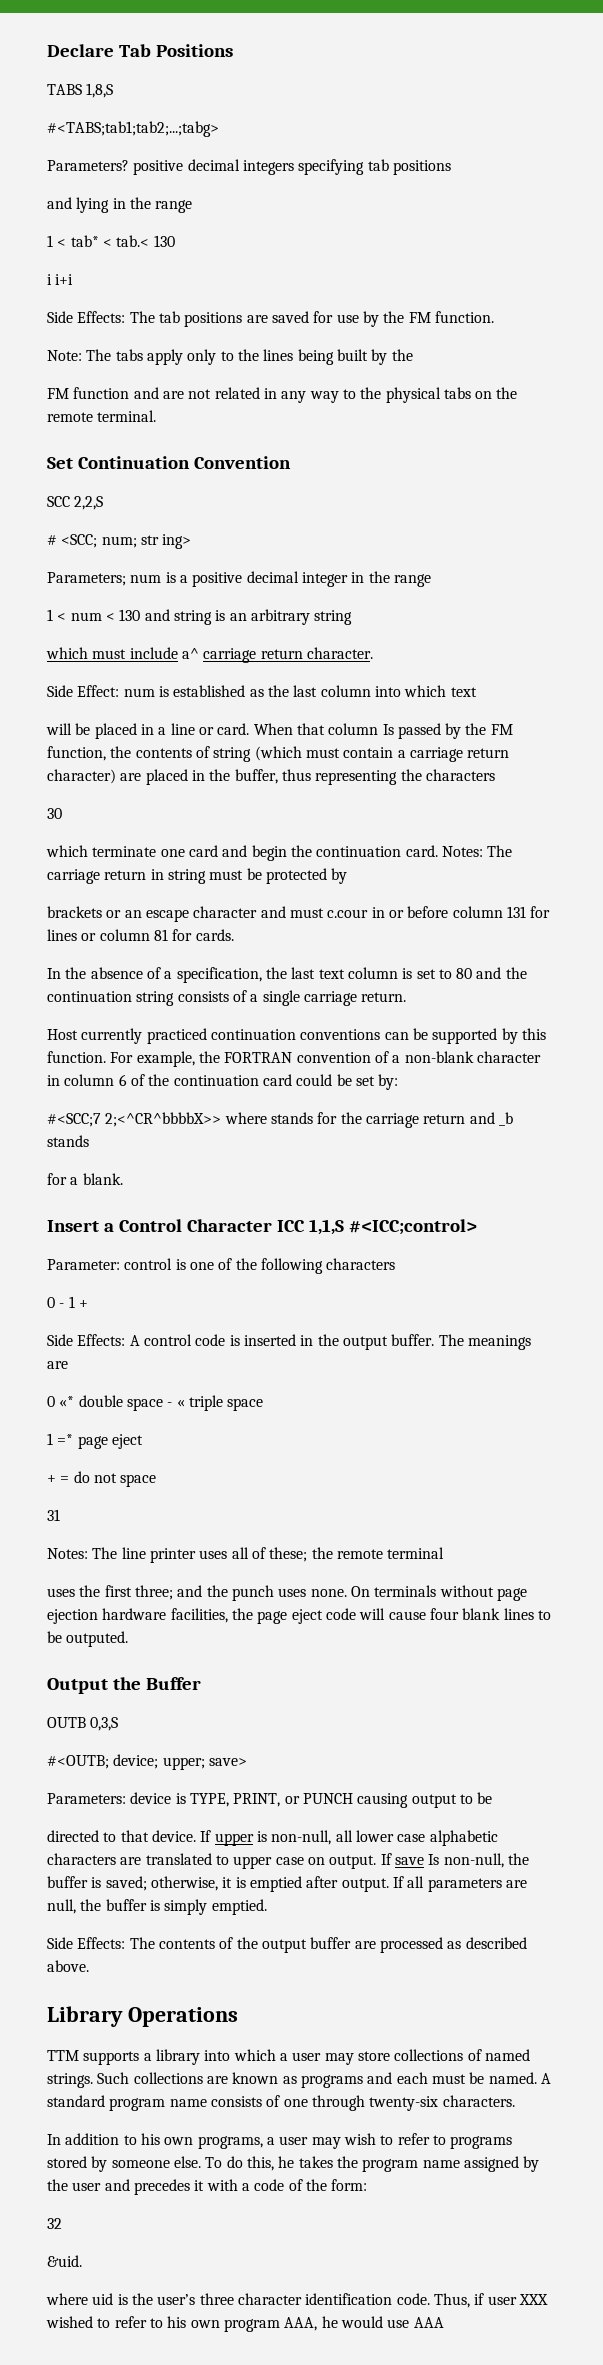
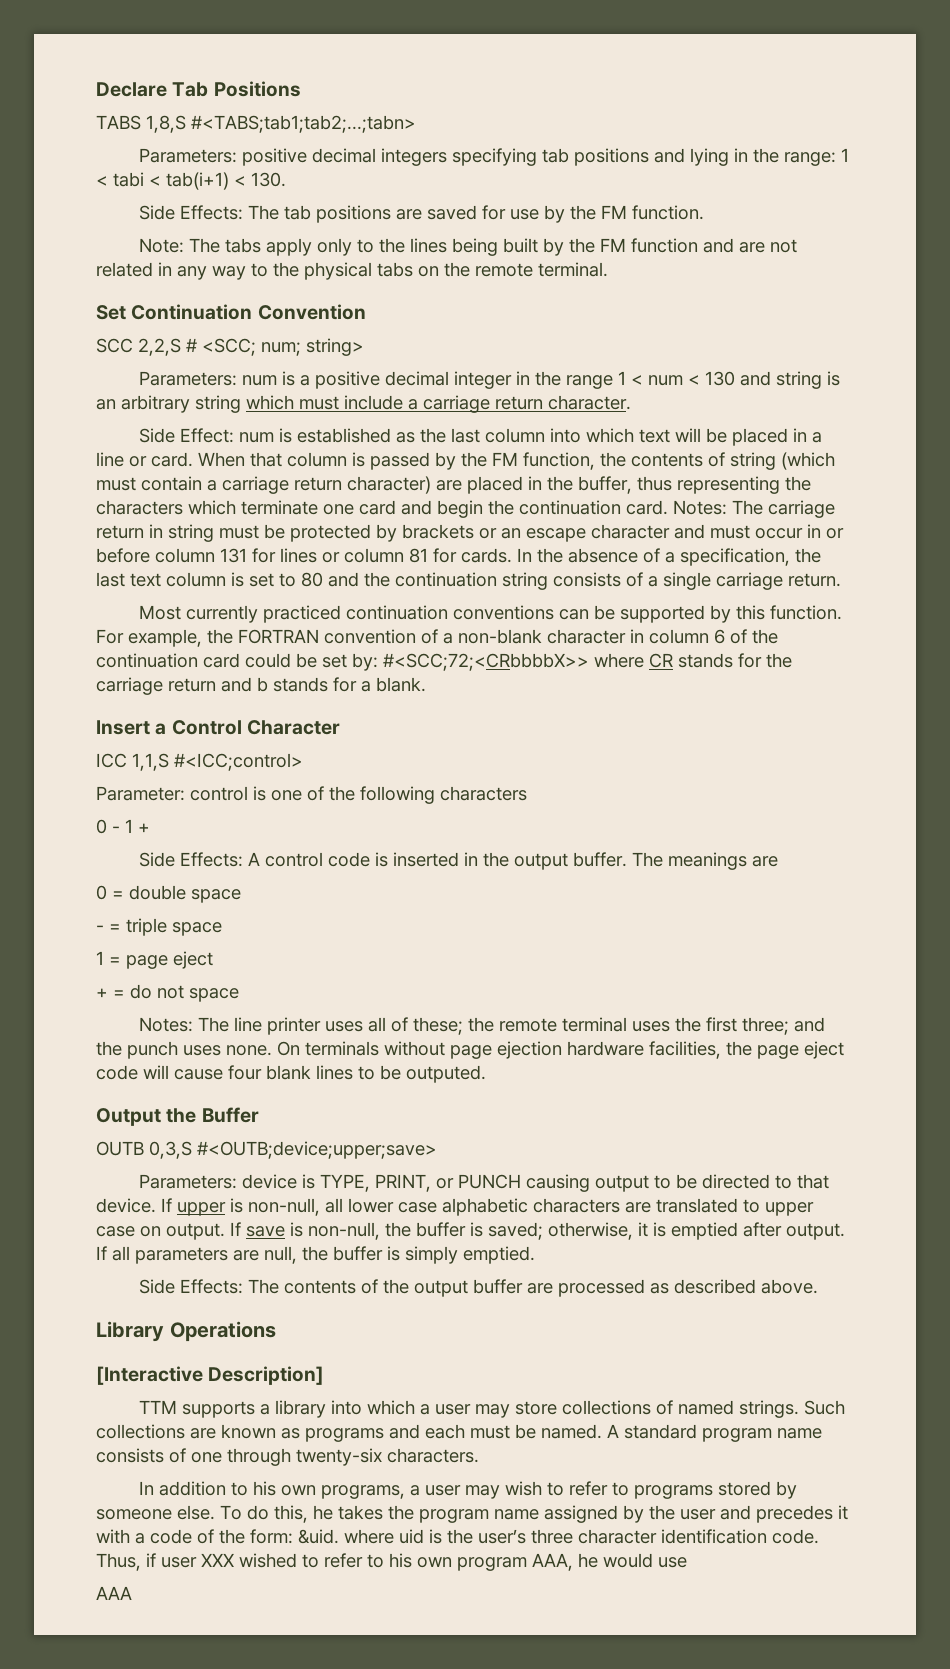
- TABS 1,8,S
- #<TABS;tab1;tab2;...;tabg>
- Parameters? positive decimal integers specifying tab positions
- and lying in the range
- 1 < tab* < tab.< 130
- i i+i
+ TABS 1,8,S #<TABS;tab1;tab2;...;tabn>
+ Parameters: positive decimal integers specifying tab positions and lying in the range: 1 < tabi < tab(i+1) < 130.
- Note: The tabs apply only to the lines being built by the
- FM function and are not related in any way to the physical tabs on the remote terminal.
+ Note: The tabs apply only to the lines being built by the FM function and are not related in any way to the physical tabs on the remote terminal.
- SCC 2,2,S
- # <SCC; num; str ing>
- Parameters; num is a positive decimal integer in the range
- 1 < num < 130 and string is an arbitrary string
- which must include a^ carriage return character.
+ SCC 2,2,S # <SCC; num; string>
+ Parameters: num is a positive decimal integer in the range 1 < num < 130 and string is an arbitrary string which must include a carriage return character.
- Side Effect: num is established as the last column into which text
- will be placed in a line or card.
+ Side Effect: num is established as the last column into which text will be placed in a line or card.
- When that column Is passed by the FM function, the contents of string (which must contain a carriage return character) are placed in the buffer, thus representing the characters
- 30
- which terminate one card and begin the continuation card.
+ When that column is passed by the FM function, the contents of string (which must contain a carriage return character) are placed in the buffer, thus representing the characters which terminate one card and begin the continuation card.
- Notes: The carriage return in string must be protected by
- brackets or an escape character and must c.cour in or before column 131 for lines or column 81 for cards.
- In the absence of a specification, the last text column is set to 80 and the continuation string consists of a single carriage return.
+ Notes: The carriage return in string must be protected by brackets or an escape character and must occur in or before column 131 for lines or column 81 for cards. In the absence of a specification, the last text column is set to 80 and the continuation string consists of a single carriage return.
- Host currently practiced continuation conventions can be supported by this function.
+ Most currently practiced continuation conventions can be supported by this function.
- For example, the FORTRAN convention of a non-blank character in column 6 of the continuation card could be set by:
- #<SCC;7 2;<^CR^bbbbX>> where stands for the carriage return and _b stands
- for a blank.
+ For example, the FORTRAN convention of a non-blank character in column 6 of the continuation card could be set by: #<SCC;72;<CRbbbbX>> where CR stands for the carriage return and b stands for a blank.
- Insert a Control Character ICC 1,1,S #<ICC;control>
+ Insert a Control Character
+ ICC 1,1,S #<ICC;control>
- 0 «* double space - « triple space
+ 0 = double space
+ - = triple space
- 1 =* page eject
+ 1 = page eject
- 31
- Notes: The line printer uses all of these; the remote terminal
- uses the first three; and the punch uses none.
+ Notes: The line printer uses all of these; the remote terminal uses the first three; and the punch uses none.
- OUTB 0,3,S
- #<OUTB; device; upper; save>
+ OUTB 0,3,S #<OUTB;device;upper;save>
- Parameters: device is TYPE, PRINT, or PUNCH causing output to be
- directed to that device.
+ Parameters: device is TYPE, PRINT, or PUNCH causing output to be directed to that device.
- If save Is non-null, the buffer is saved; otherwise, it is emptied after output.
+ If save is non-null, the buffer is saved; otherwise, it is emptied after output.
+ [Interactive Description]
- To do this, he takes the program name assigned by the user and precedes it with a code of the form:
- 32
- &uid.
- where uid is the user’s three character identification code.
+ To do this, he takes the program name assigned by the user and precedes it with a code of the form: &uid. where uid is the user’s three character identification code.
- Thus, if user XXX wished to refer to his own program AAA, he would use AAA
+ Thus, if user XXX wished to refer to his own program AAA, he would use
+ AAA

